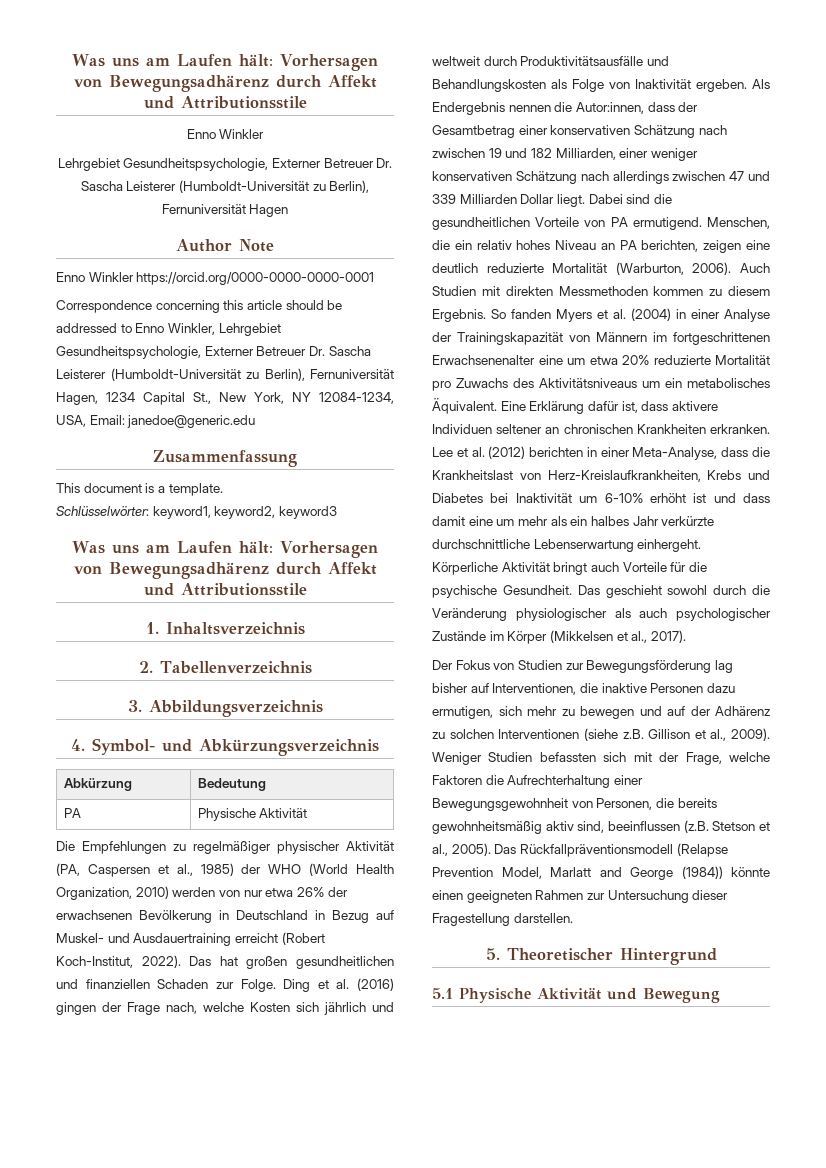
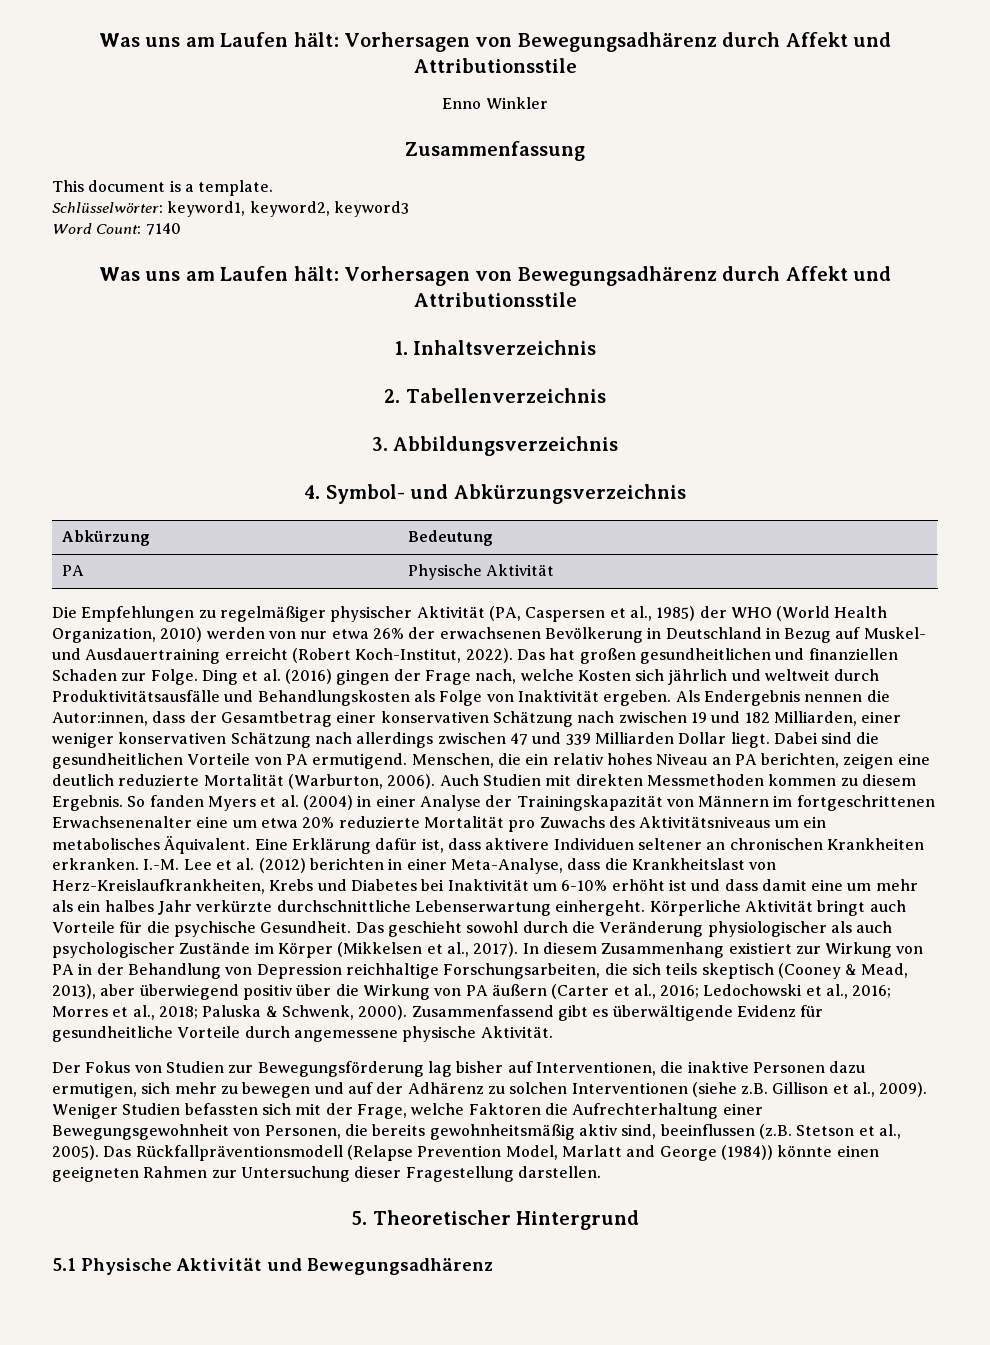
- Lehrgebiet Gesundheitspsychologie, Externer Betreuer Dr. Sascha Leisterer (Humboldt-Universität zu Berlin), Fernuniversität Hagen
- Author Note
- Enno Winkler https://orcid.org/0000-0000-0000-0001
- Correspondence concerning this article should be addressed to Enno Winkler, Lehrgebiet Gesundheitspsychologie, Externer Betreuer Dr. Sascha Leisterer (Humboldt-Universität zu Berlin), Fernuniversität Hagen, 1234 Capital St., New York, NY 12084-1234, USA, Email: janedoe@generic.edu
+ Word Count: 7140
- Lee et al. (2012) berichten in einer Meta-Analyse, dass die Krankheitslast von Herz-Kreislaufkrankheiten, Krebs und Diabetes bei Inaktivität um 6-10% erhöht ist und dass damit eine um mehr als ein halbes Jahr verkürzte durchschnittliche Lebenserwartung einhergeht.
+ I.-M. Lee et al. (2012) berichten in einer Meta-Analyse, dass die Krankheitslast von Herz-Kreislaufkrankheiten, Krebs und Diabetes bei Inaktivität um 6-10% erhöht ist und dass damit eine um mehr als ein halbes Jahr verkürzte durchschnittliche Lebenserwartung einhergeht.
+ In diesem Zusammenhang existiert zur Wirkung von PA in der Behandlung von Depression reichhaltige Forschungsarbeiten, die sich teils skeptisch (Cooney & Mead, 2013), aber überwiegend positiv über die Wirkung von PA äußern (Carter et al., 2016; Ledochowski et al., 2016; Morres et al., 2018; Paluska & Schwenk, 2000). Zusammenfassend gibt es überwältigende Evidenz für gesundheitliche Vorteile durch angemessene physische Aktivität.
- 5.1 Physische Aktivität und Bewegung
+ 5.1 Physische Aktivität und Bewegungsadhärenz

